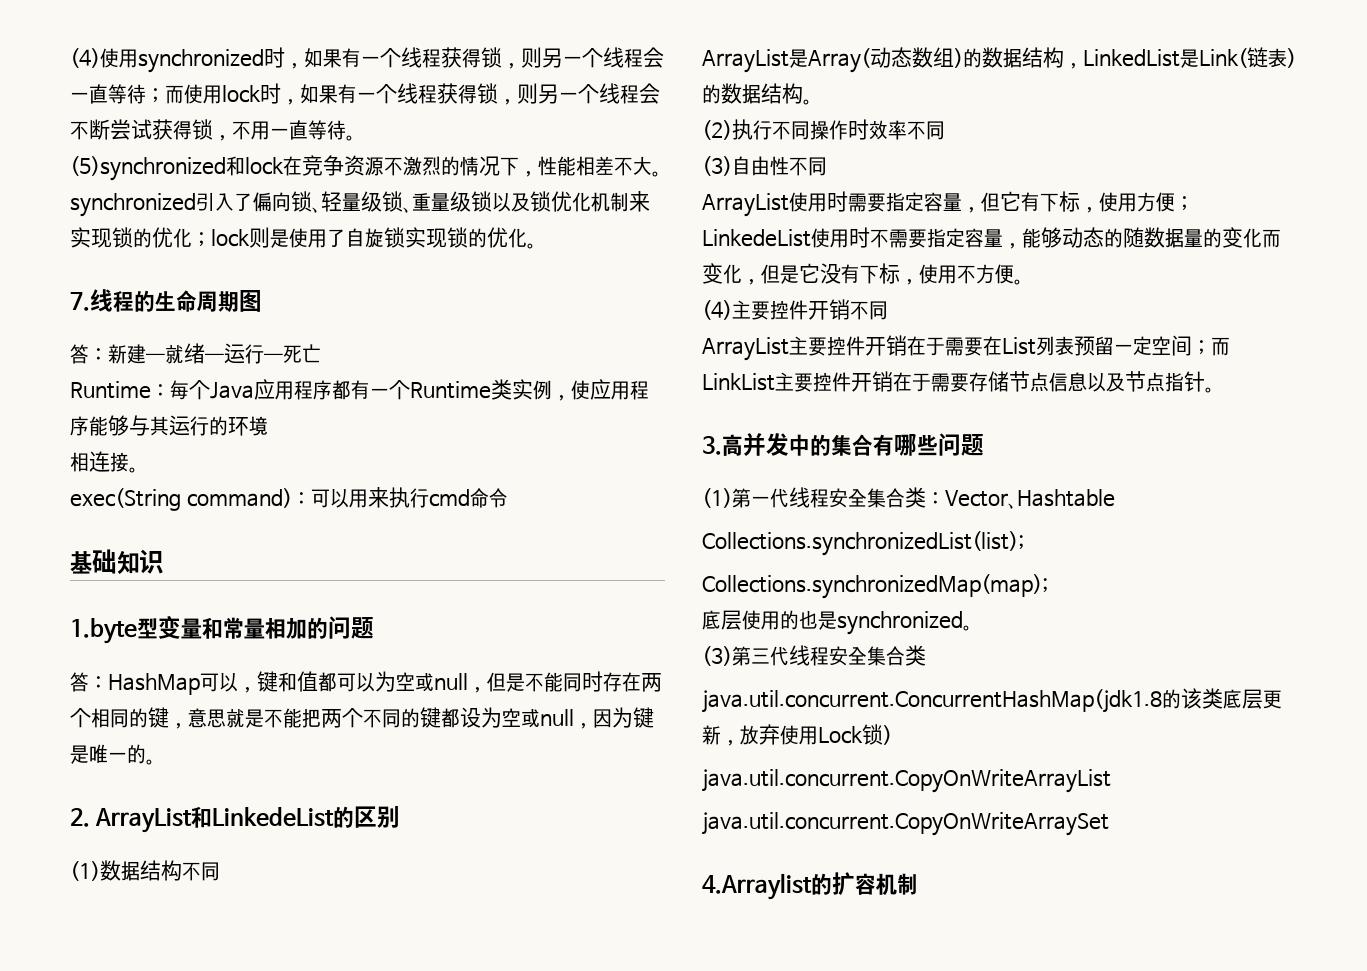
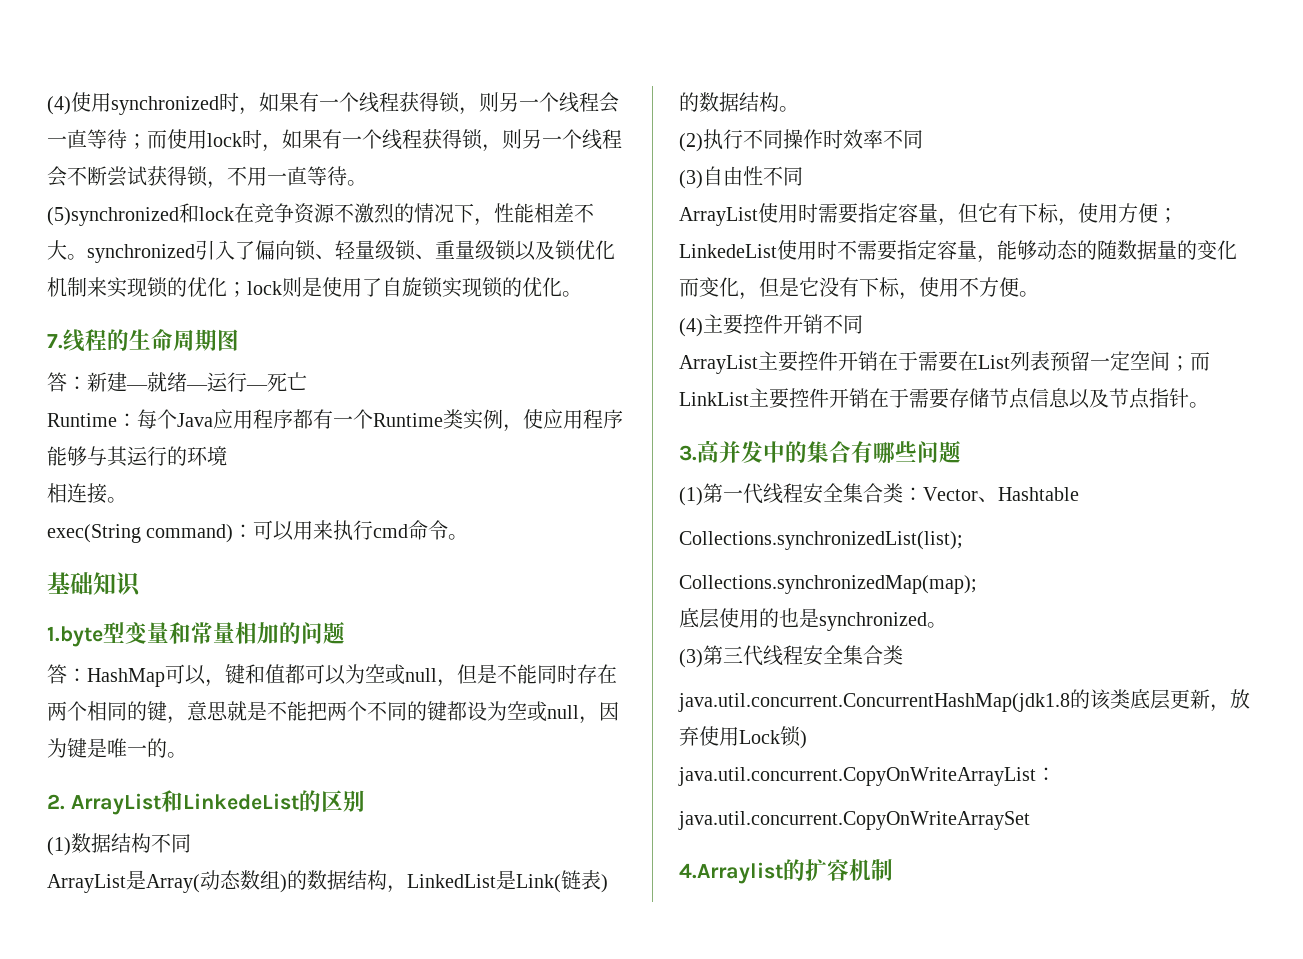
- exec(String command)：可以用来执行cmd命令
+ exec(String command)：可以用来执行cmd命令。
- java.util.concurrent.CopyOnWriteArrayList
+ java.util.concurrent.CopyOnWriteArrayList：

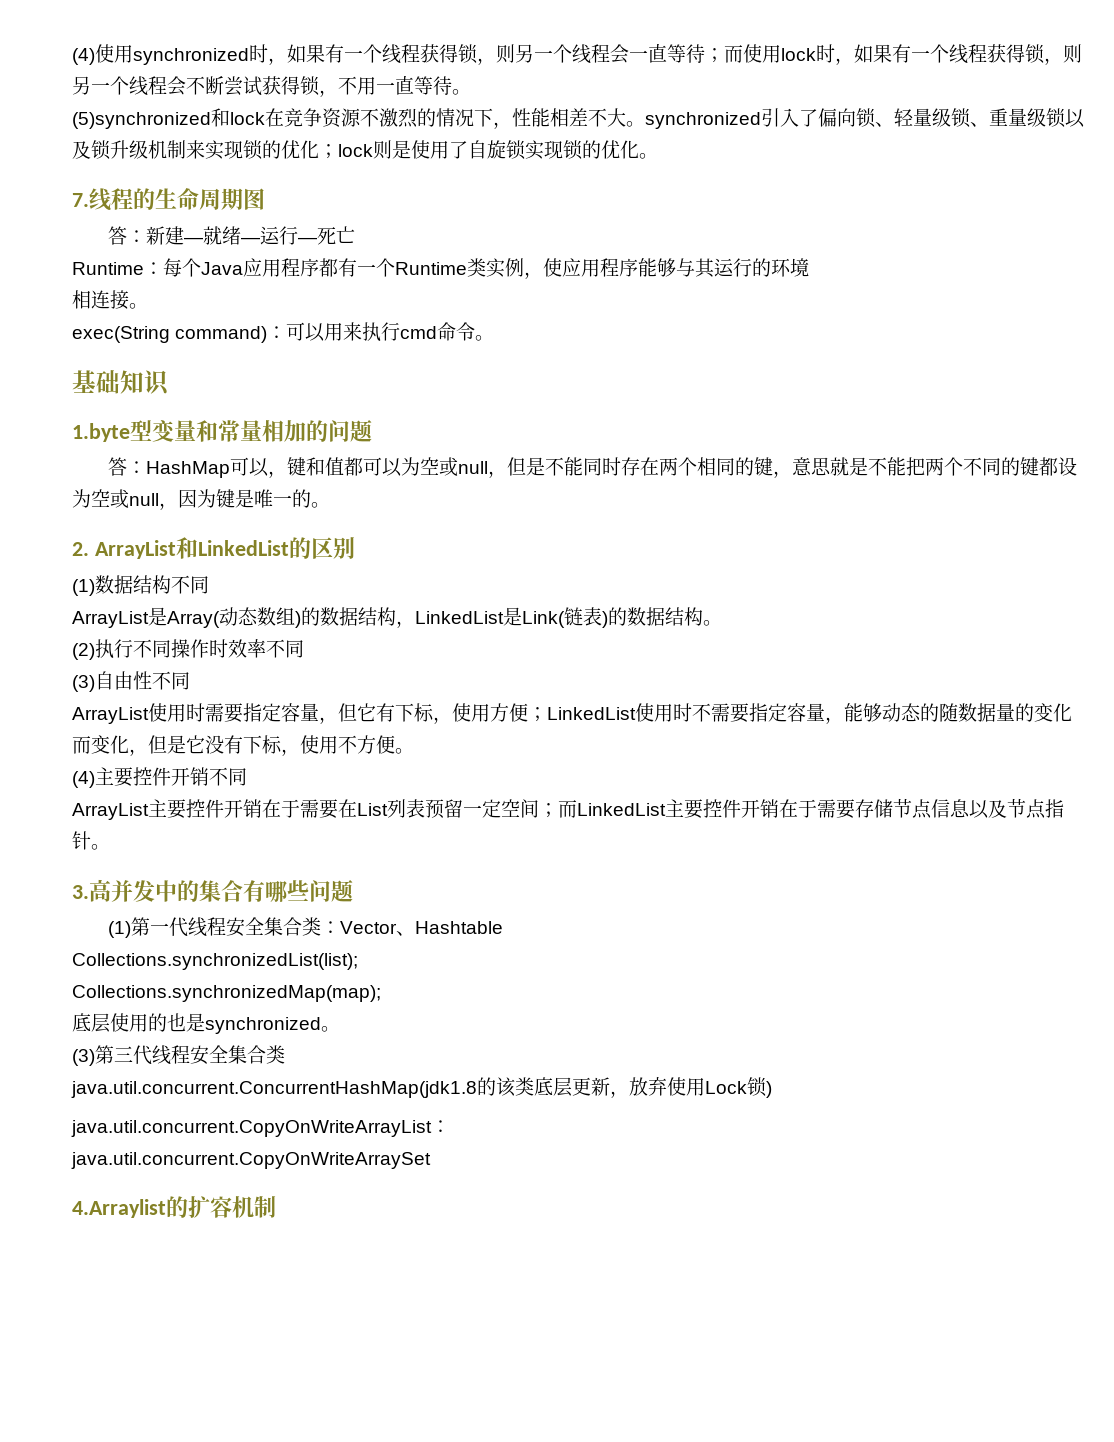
- (5)synchronized和lock在竞争资源不激烈的情况下，性能相差不大。synchronized引入了偏向锁、轻量级锁、重量级锁以及锁优化机制来实现锁的优化；lock则是使用了自旋锁实现锁的优化。
+ (5)synchronized和lock在竞争资源不激烈的情况下，性能相差不大。synchronized引入了偏向锁、轻量级锁、重量级锁以及锁升级机制来实现锁的优化；lock则是使用了自旋锁实现锁的优化。
- 2. ArrayList和LinkedeList的区别
+ 2. ArrayList和LinkedList的区别
- ArrayList使用时需要指定容量，但它有下标，使用方便；LinkedeList使用时不需要指定容量，能够动态的随数据量的变化而变化，但是它没有下标，使用不方便。
+ ArrayList使用时需要指定容量，但它有下标，使用方便；LinkedList使用时不需要指定容量，能够动态的随数据量的变化而变化，但是它没有下标，使用不方便。
- ArrayList主要控件开销在于需要在List列表预留一定空间；而LinkList主要控件开销在于需要存储节点信息以及节点指针。
+ ArrayList主要控件开销在于需要在List列表预留一定空间；而LinkedList主要控件开销在于需要存储节点信息以及节点指针。

